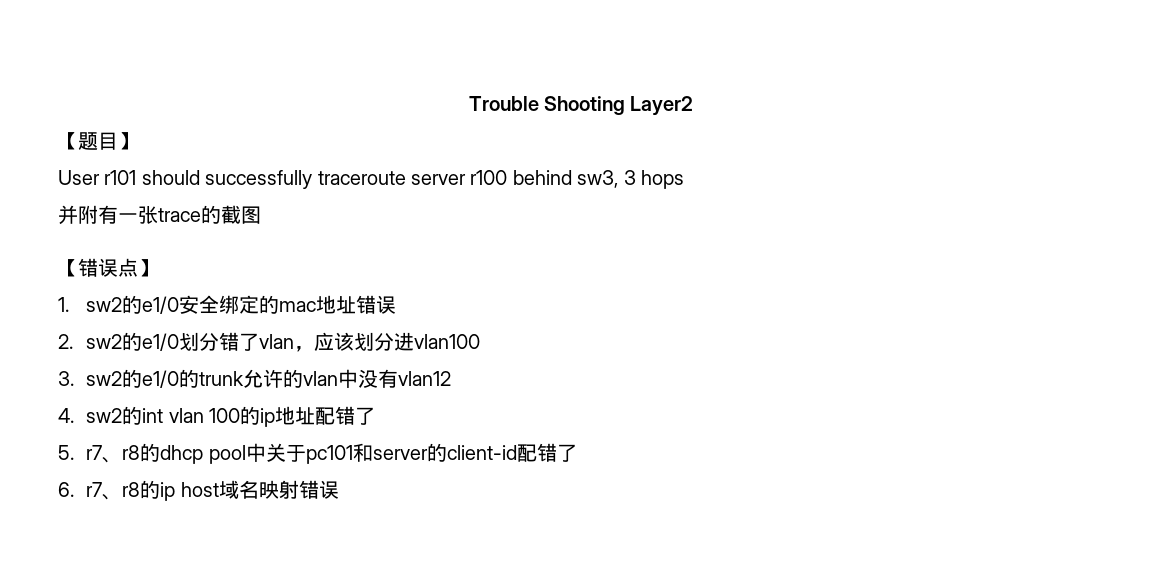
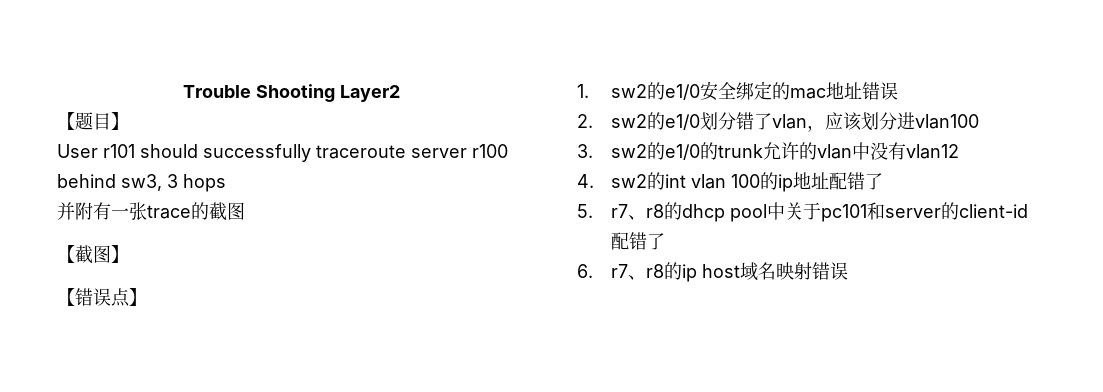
+ 【截图】

